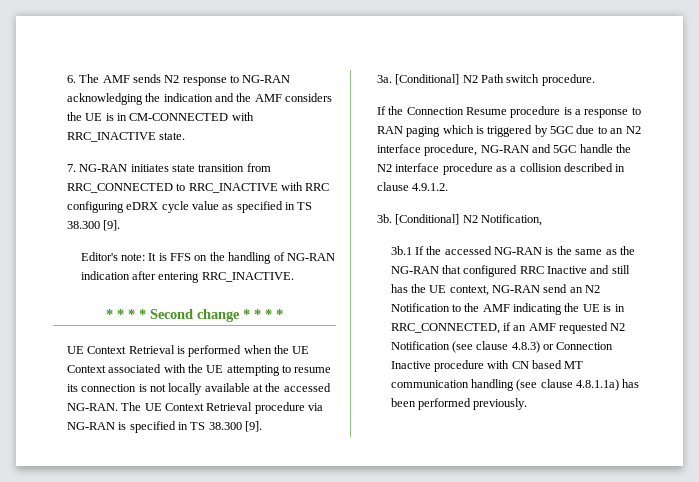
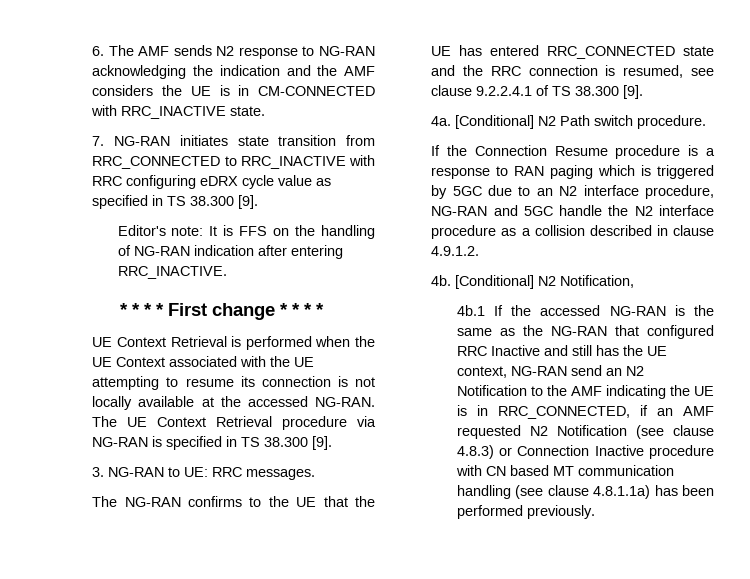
- * * * * Second change * * * *
+ * * * * First change * * * *
- 3a.
+ 3. NG-RAN to UE: RRC messages.
+ The NG-RAN confirms to the UE that the UE has entered RRC_CONNECTED state and the RRC connection is resumed, see clause 9.2.2.4.1 of TS 38.300 [9].
+ 4a.
- 3b.
+ 4b.
- 3b.1 If the accessed NG-RAN is the same as the NG-RAN that configured RRC Inactive and still has the UE context, NG-RAN send an N2 Notification to the AMF indicating the UE is in RRC_CONNECTED, if an AMF requested N2 Notification (see clause 4.8.3) or Connection Inactive procedure with CN based MT communication handling (see clause 4.8.1.1a) has been performed previously.
+ 4b.1 If the accessed NG-RAN is the same as the NG-RAN that configured RRC Inactive and still has the UE context, NG-RAN send an N2 Notification to the AMF indicating the UE is in RRC_CONNECTED, if an AMF requested N2 Notification (see clause 4.8.3) or Connection Inactive procedure with CN based MT communication handling (see clause 4.8.1.1a) has been performed previously.

